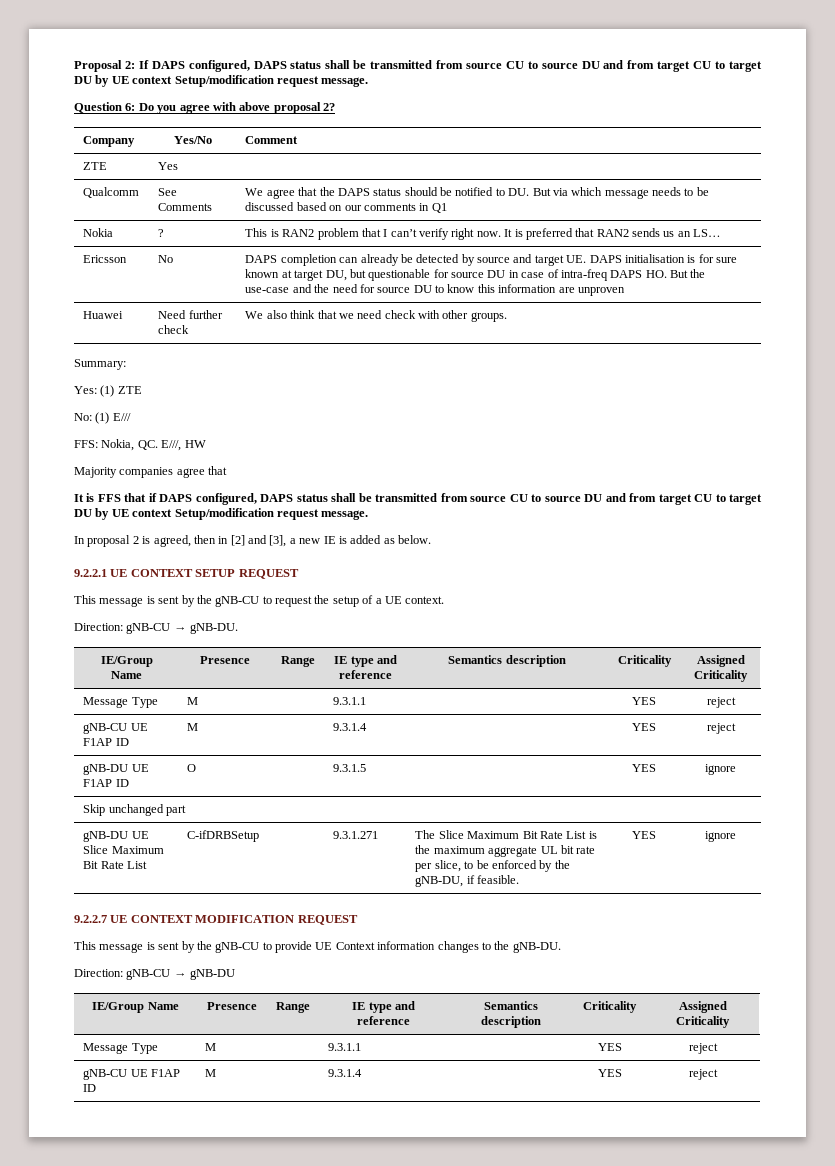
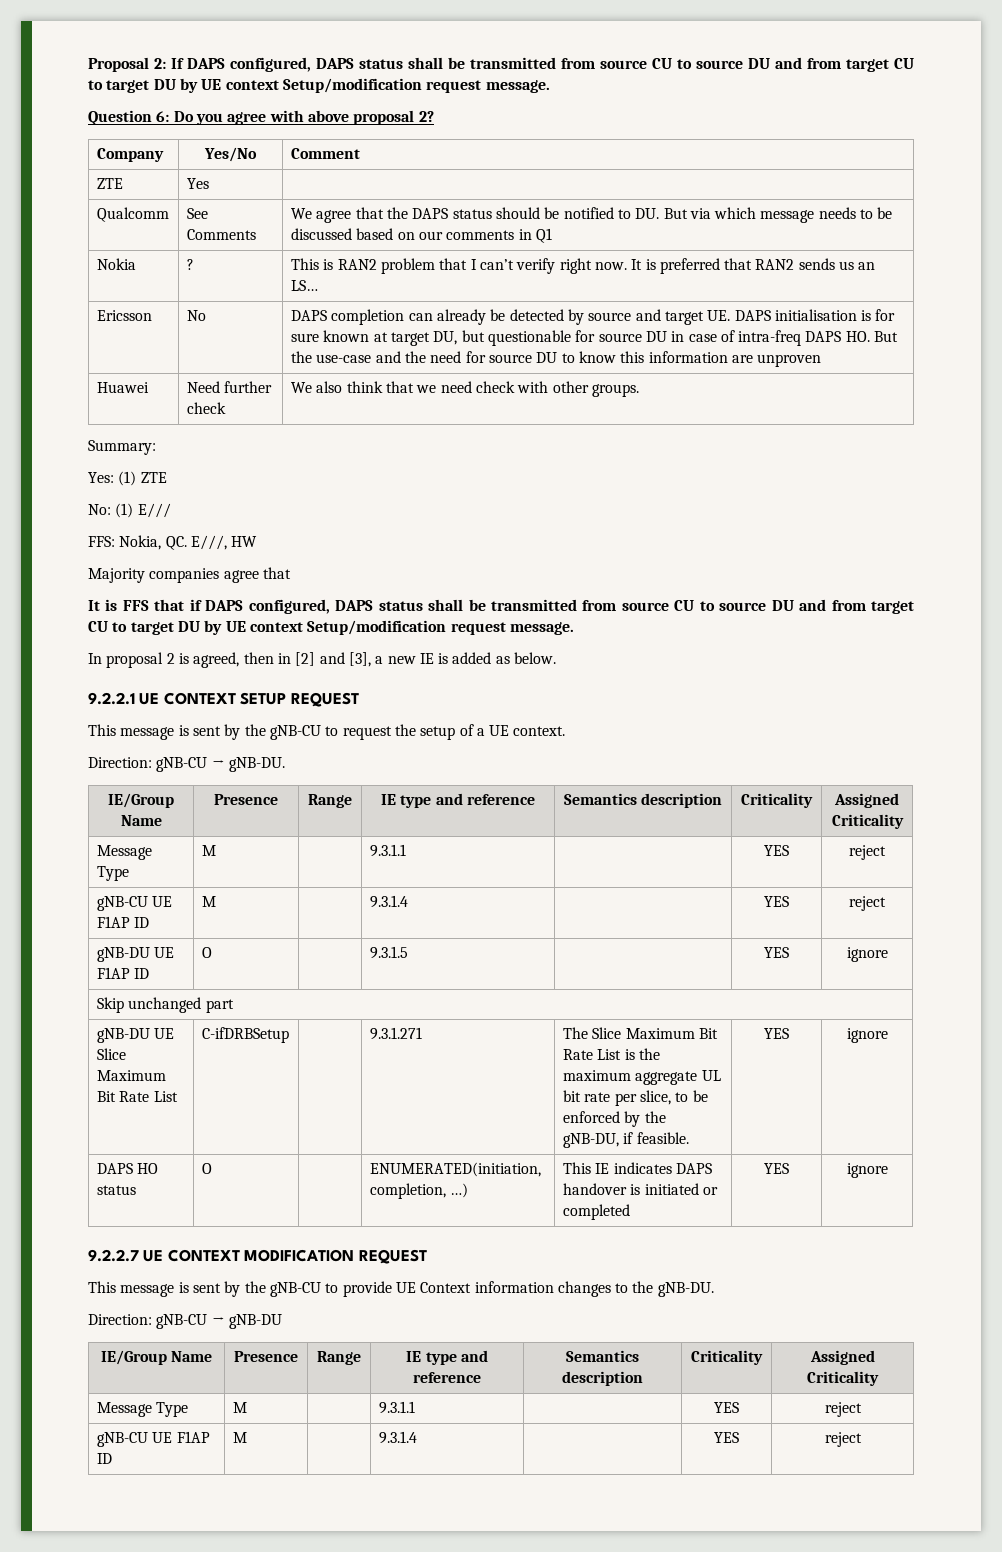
+ DAPS HO status | O | | ENUMERATED(initiation, completion, …) | This IE indicates DAPS handover is initiated or completed | YES | ignore

